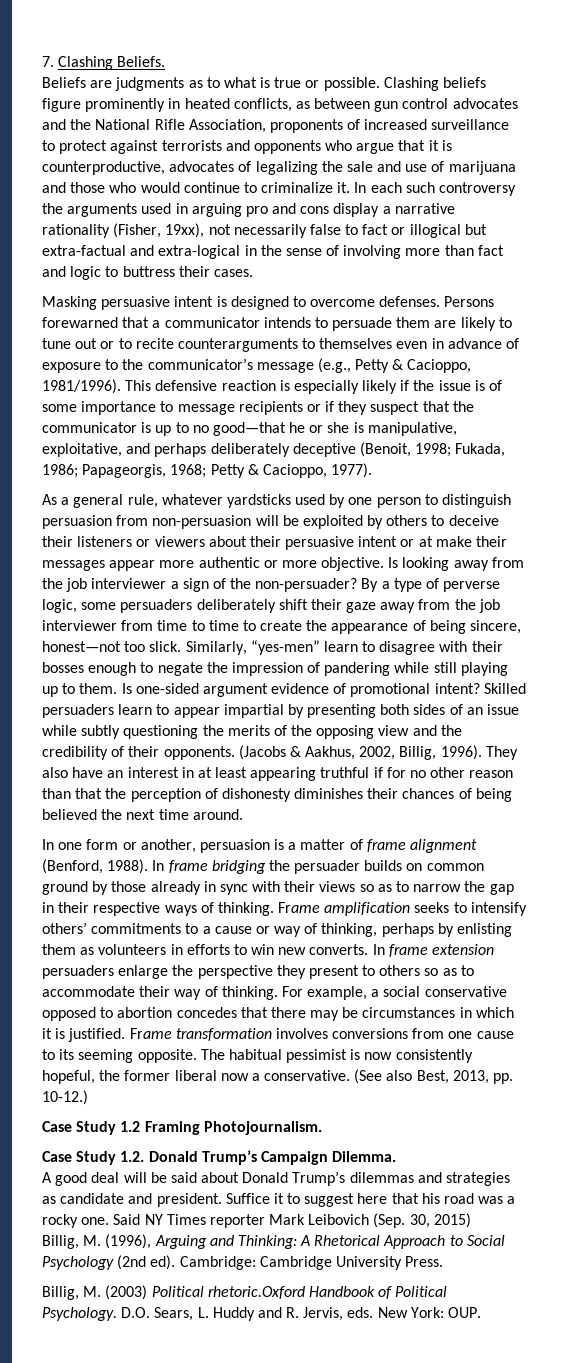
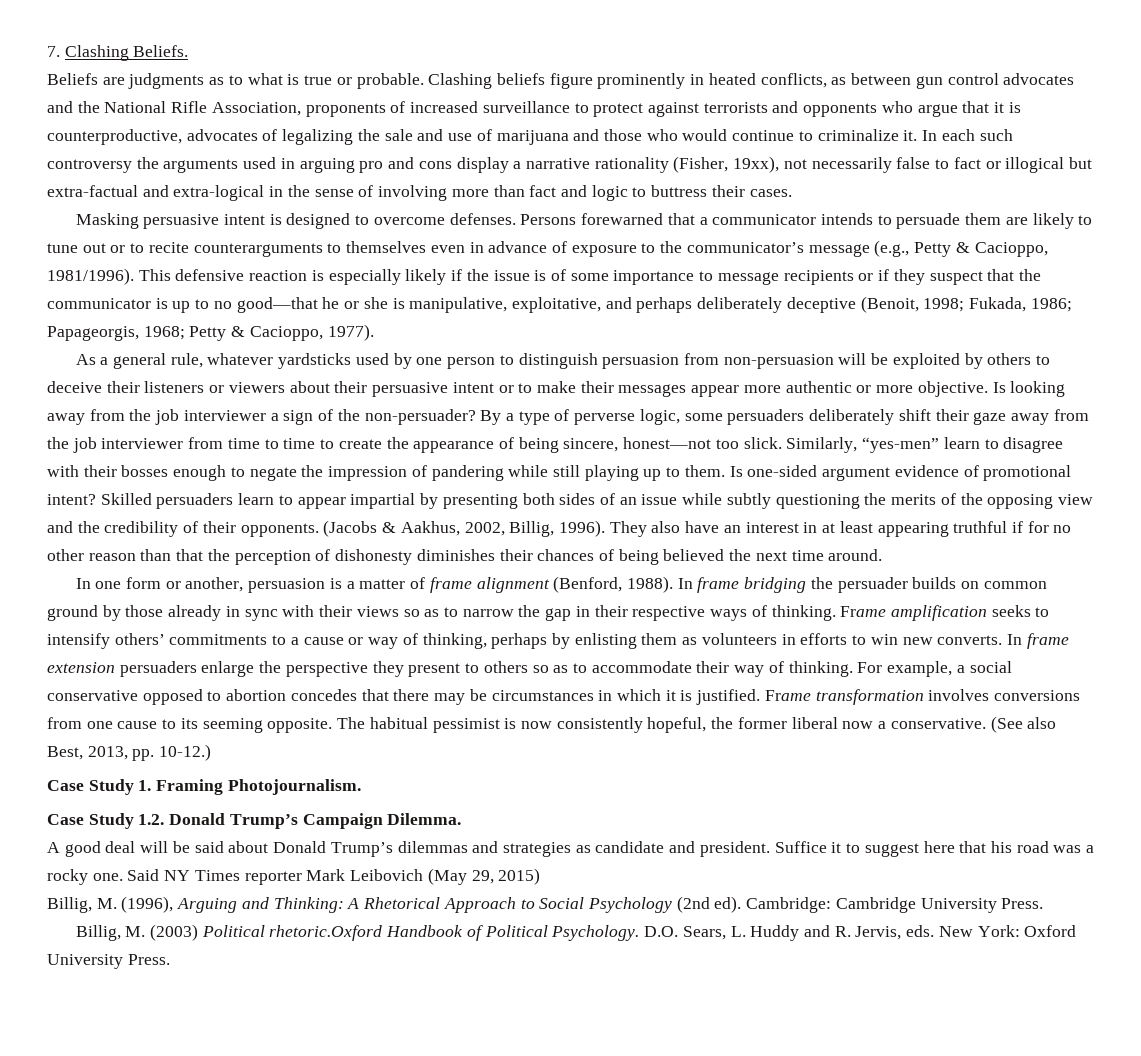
- Beliefs are judgments as to what is true or possible.
+ Beliefs are judgments as to what is true or probable.
- As a general rule, whatever yardsticks used by one person to distinguish persuasion from non-persuasion will be exploited by others to deceive their listeners or viewers about their persuasive intent or at make their messages appear more authentic or more objective.
+ As a general rule, whatever yardsticks used by one person to distinguish persuasion from non-persuasion will be exploited by others to deceive their listeners or viewers about their persuasive intent or to make their messages appear more authentic or more objective.
- Case Study 1.2 Framing Photojournalism.
+ Case Study 1. Framing Photojournalism.
- Said NY Times reporter Mark Leibovich (Sep. 30, 2015)
+ Said NY Times reporter Mark Leibovich (May 29, 2015)
- D.O. Sears, L. Huddy and R. Jervis, eds. New York: OUP.
+ D.O. Sears, L. Huddy and R. Jervis, eds. New York: Oxford University Press.

